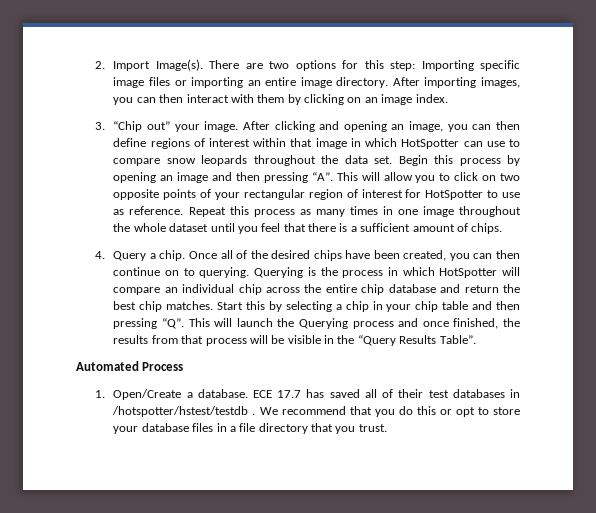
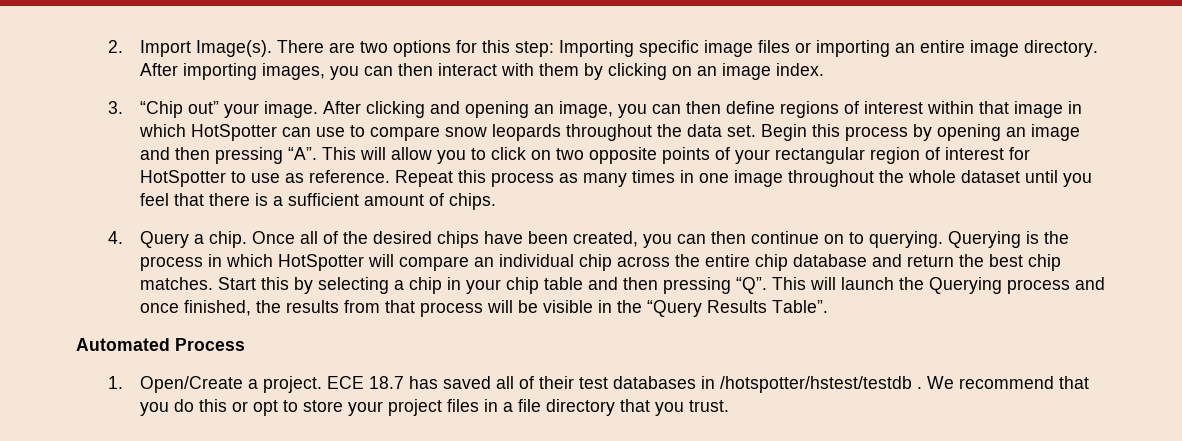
- 1. Open/Create a database. ECE 17.7 has saved all of their test databases in /hotspotter/hstest/testdb .
+ 1. Open/Create a project. ECE 18.7 has saved all of their test databases in /hotspotter/hstest/testdb .
- We recommend that you do this or opt to store your database files in a file directory that you trust.
+ We recommend that you do this or opt to store your project files in a file directory that you trust.

